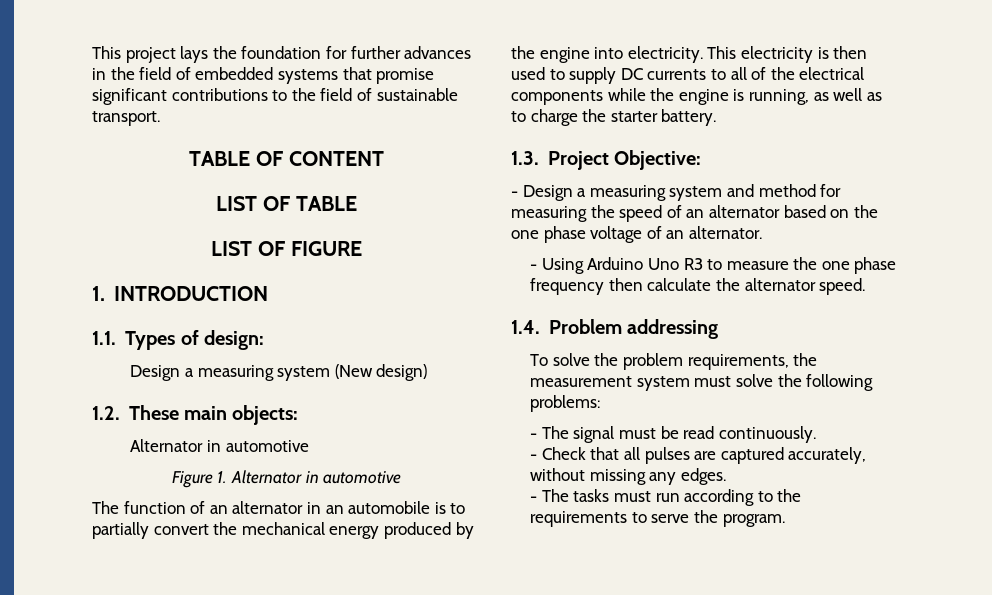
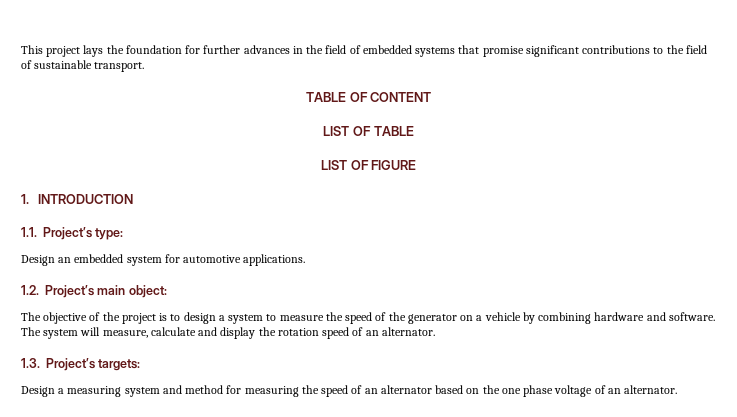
- 1.1. Types of design:
- Design a measuring system (New design)
- 1.2. These main objects:
- Alternator in automotive
- Figure 1. Alternator in automotive
- The function of an alternator in an automobile is to partially convert the mechanical energy produced by the engine into electricity. This electricity is then used to supply DC currents to all of the electrical components while the engine is running, as well as to charge the starter battery.
- 1.3. Project Objective:
- - Design a measuring system and method for measuring the speed of an alternator based on the one phase voltage of an alternator.
+ 1.1. Project’s type:
+ Design an embedded system for automotive applications.
+ 1.2. Project’s main object:
+ The objective of the project is to design a system to measure the speed of the generator on a vehicle by combining hardware and software. The system will measure, calculate and display the rotation speed of an alternator.
+ 1.3. Project’s targets:
+ Design a measuring system and method for measuring the speed of an alternator based on the one phase voltage of an alternator.
- - Using Arduino Uno R3 to measure the one phase frequency then calculate the alternator speed.
- 1.4. Problem addressing
- To solve the problem requirements, the measurement system must solve the following problems:
- - The signal must be read continuously.
- - Check that all pulses are captured accurately, without missing any edges.
- - The tasks must run according to the requirements to serve the program.

